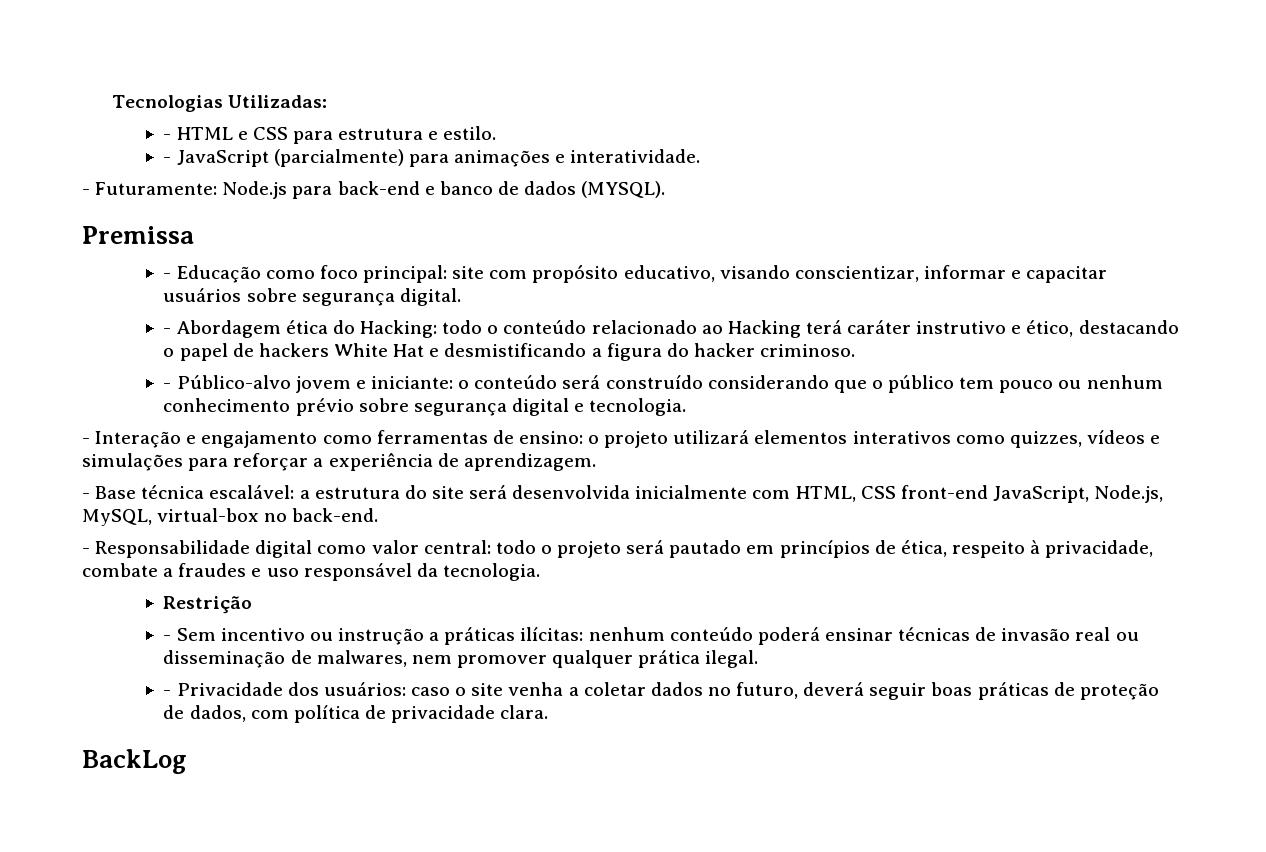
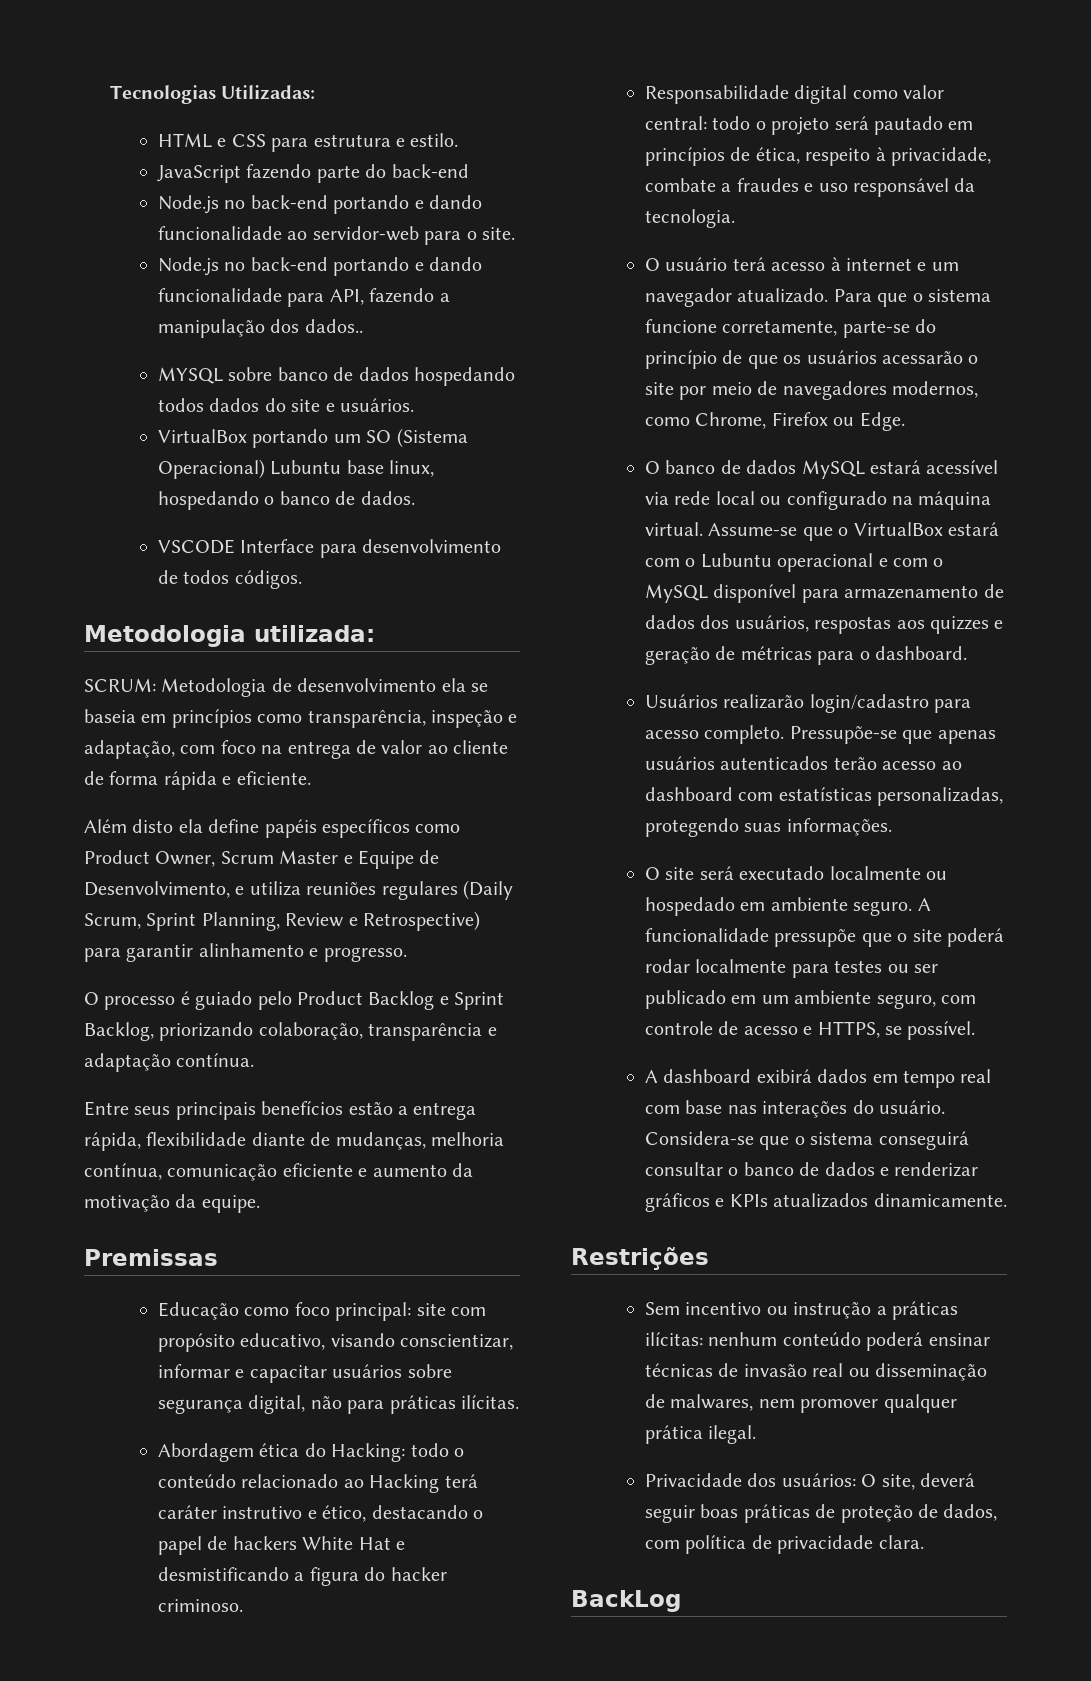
- - HTML e CSS para estrutura e estilo.
+ HTML e CSS para estrutura e estilo.
- - JavaScript (parcialmente) para animações e interatividade.
- - Futuramente: Node.js para back-end e banco de dados (MYSQL).
- Premissa
- - Educação como foco principal: site com propósito educativo, visando conscientizar, informar e capacitar usuários sobre segurança digital.
- - Abordagem ética do Hacking: todo o conteúdo relacionado ao Hacking terá caráter instrutivo e ético, destacando o papel de hackers White Hat e desmistificando a figura do hacker criminoso.
+ JavaScript fazendo parte do back-end
+ Node.js no back-end portando e dando funcionalidade ao servidor-web para o site.
+ Node.js no back-end portando e dando funcionalidade para API, fazendo a manipulação dos dados..
+ MYSQL sobre banco de dados hospedando todos dados do site e usuários.
+ VirtualBox portando um SO (Sistema Operacional) Lubuntu base linux, hospedando o banco de dados.
+ VSCODE Interface para desenvolvimento de todos códigos.
+ Metodologia utilizada:
+ SCRUM: Metodologia de desenvolvimento ela se baseia em princípios como transparência, inspeção e adaptação, com foco na entrega de valor ao cliente de forma rápida e eficiente.
+ Além disto ela define papéis específicos como Product Owner, Scrum Master e Equipe de Desenvolvimento, e utiliza reuniões regulares (Daily Scrum, Sprint Planning, Review e Retrospective) para garantir alinhamento e progresso.
+ O processo é guiado pelo Product Backlog e Sprint Backlog, priorizando colaboração, transparência e adaptação contínua.
+ Entre seus principais benefícios estão a entrega rápida, flexibilidade diante de mudanças, melhoria contínua, comunicação eficiente e aumento da motivação da equipe.
+ Premissas
+ Educação como foco principal: site com propósito educativo, visando conscientizar, informar e capacitar usuários sobre segurança digital, não para práticas ilícitas.
+ Abordagem ética do Hacking: todo o conteúdo relacionado ao Hacking terá caráter instrutivo e ético, destacando o papel de hackers White Hat e desmistificando a figura do hacker criminoso.
- - Público-alvo jovem e iniciante: o conteúdo será construído considerando que o público tem pouco ou nenhum conhecimento prévio sobre segurança digital e tecnologia.
- - Interação e engajamento como ferramentas de ensino: o projeto utilizará elementos interativos como quizzes, vídeos e simulações para reforçar a experiência de aprendizagem.
- - Base técnica escalável: a estrutura do site será desenvolvida inicialmente com HTML, CSS front-end JavaScript, Node.js, MySQL, virtual-box no back-end.
- - Responsabilidade digital como valor central: todo o projeto será pautado em princípios de ética, respeito à privacidade, combate a fraudes e uso responsável da tecnologia.
+ Responsabilidade digital como valor central: todo o projeto será pautado em princípios de ética, respeito à privacidade, combate a fraudes e uso responsável da tecnologia.
- Restrição
- - Sem incentivo ou instrução a práticas ilícitas: nenhum conteúdo poderá ensinar técnicas de invasão real ou disseminação de malwares, nem promover qualquer prática ilegal.
+ O usuário terá acesso à internet e um navegador atualizado. Para que o sistema funcione corretamente, parte-se do princípio de que os usuários acessarão o site por meio de navegadores modernos, como Chrome, Firefox ou Edge.
+ O banco de dados MySQL estará acessível via rede local ou configurado na máquina virtual. Assume-se que o VirtualBox estará com o Lubuntu operacional e com o MySQL disponível para armazenamento de dados dos usuários, respostas aos quizzes e geração de métricas para o dashboard.
+ Usuários realizarão login/cadastro para acesso completo. Pressupõe-se que apenas usuários autenticados terão acesso ao dashboard com estatísticas personalizadas, protegendo suas informações.
+ O site será executado localmente ou hospedado em ambiente seguro. A funcionalidade pressupõe que o site poderá rodar localmente para testes ou ser publicado em um ambiente seguro, com controle de acesso e HTTPS, se possível.
+ A dashboard exibirá dados em tempo real com base nas interações do usuário. Considera-se que o sistema conseguirá consultar o banco de dados e renderizar gráficos e KPIs atualizados dinamicamente.
+ Restrições
+ Sem incentivo ou instrução a práticas ilícitas: nenhum conteúdo poderá ensinar técnicas de invasão real ou disseminação de malwares, nem promover qualquer prática ilegal.
- - Privacidade dos usuários: caso o site venha a coletar dados no futuro, deverá seguir boas práticas de proteção de dados, com política de privacidade clara.
+ Privacidade dos usuários: O site, deverá seguir boas práticas de proteção de dados, com política de privacidade clara.

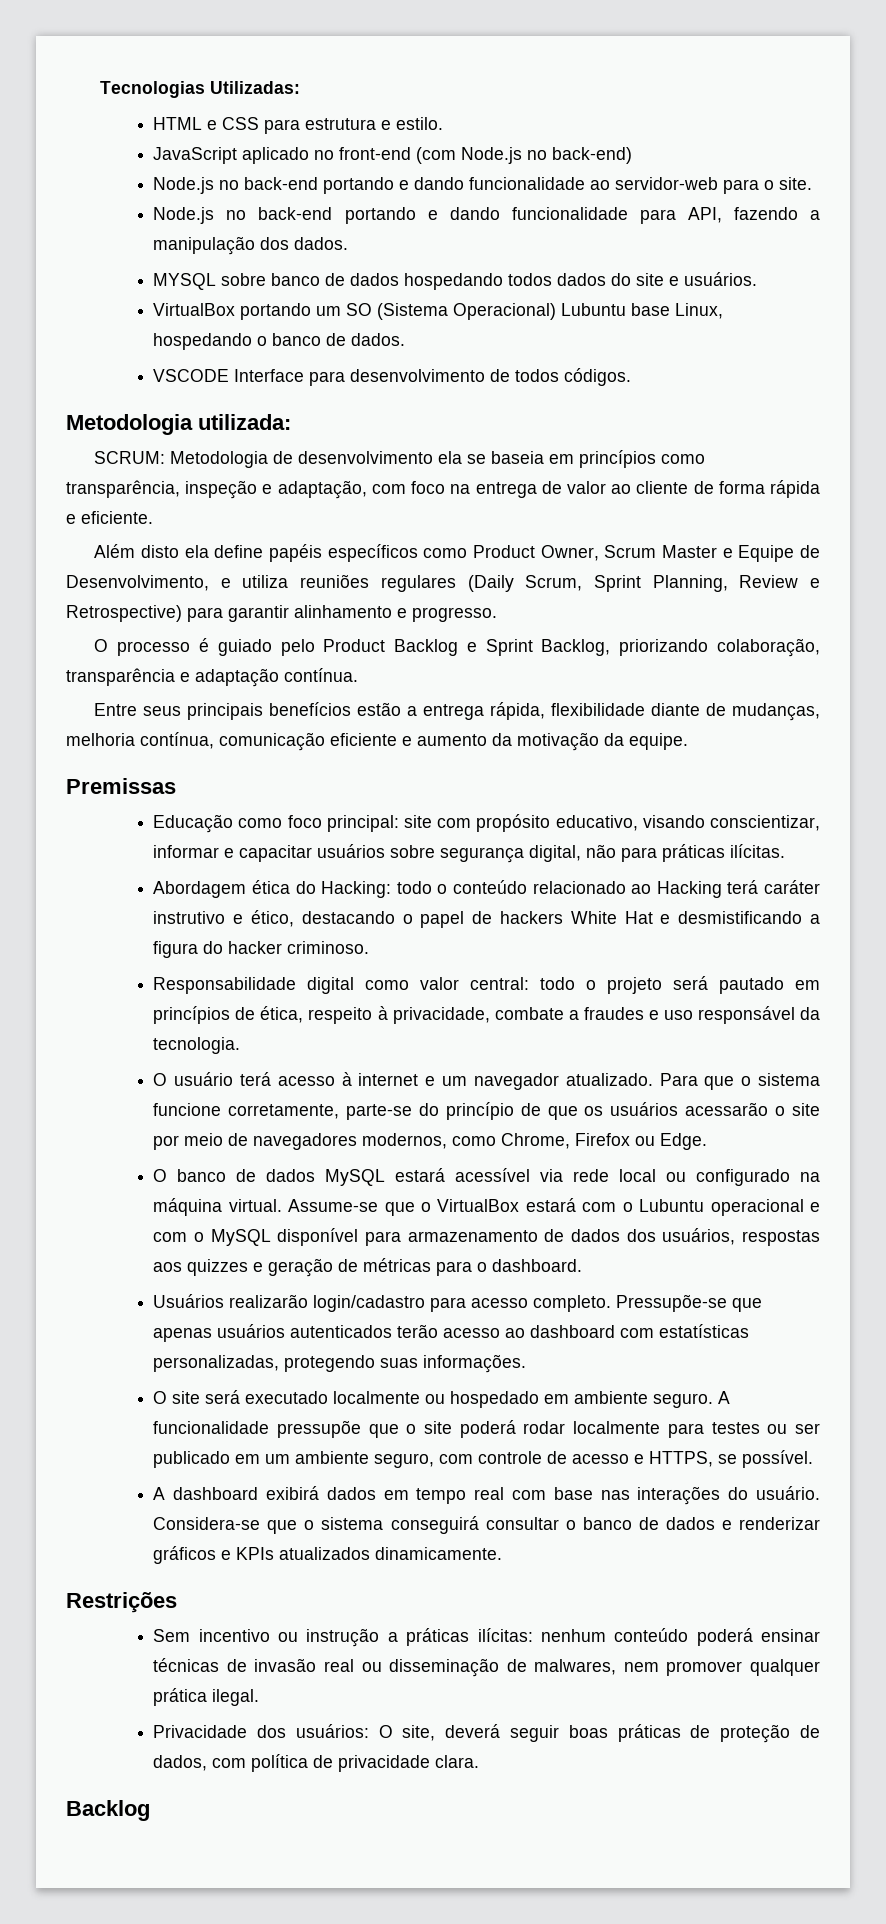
- JavaScript fazendo parte do back-end
+ JavaScript aplicado no front-end (com Node.js no back-end)
- Node.js no back-end portando e dando funcionalidade para API, fazendo a manipulação dos dados..
+ Node.js no back-end portando e dando funcionalidade para API, fazendo a manipulação dos dados.
- VirtualBox portando um SO (Sistema Operacional) Lubuntu base linux, hospedando o banco de dados.
+ VirtualBox portando um SO (Sistema Operacional) Lubuntu base Linux, hospedando o banco de dados.
  Privacidade dos usuários: O site, deverá seguir boas práticas de proteção de dados, com política de privacidade clara.
- BackLog
+ Backlog

